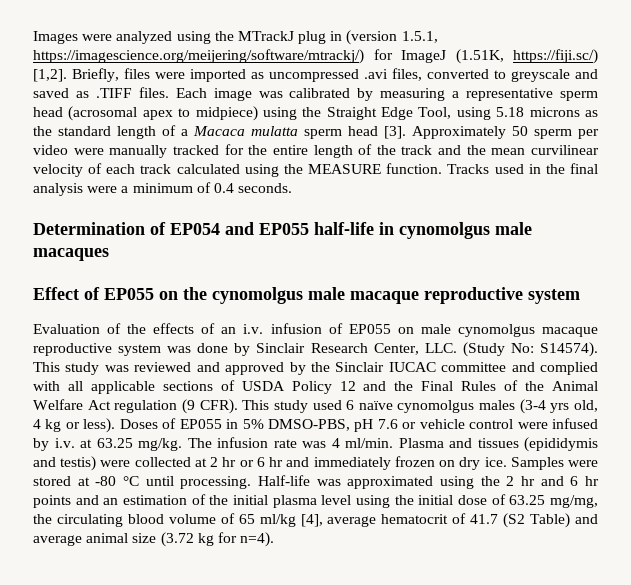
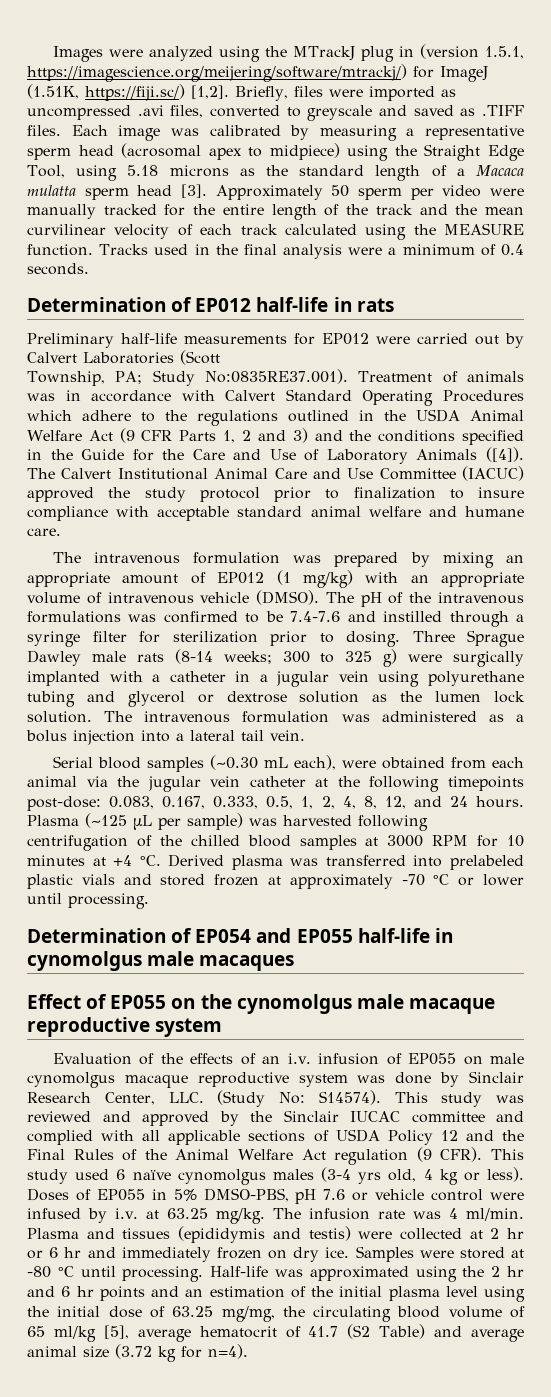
+ Determination of EP012 half-life in rats
+ Preliminary half-life measurements for EP012 were carried out by Calvert Laboratories (Scott
+ Township, PA; Study No:0835RE37.001). Treatment of animals was in accordance with Calvert Standard Operating Procedures which adhere to the regulations outlined in the USDA Animal Welfare Act (9 CFR Parts 1, 2 and 3) and the conditions specified in the Guide for the Care and Use of Laboratory Animals ([4]). The Calvert Institutional Animal Care and Use Committee (IACUC) approved the study protocol prior to finalization to insure compliance with acceptable standard animal welfare and humane care.
+ The intravenous formulation was prepared by mixing an appropriate amount of EP012 (1 mg/kg) with an appropriate volume of intravenous vehicle (DMSO). The pH of the intravenous formulations was confirmed to be 7.4-7.6 and instilled through a syringe filter for sterilization prior to dosing. Three Sprague Dawley male rats (8-14 weeks; 300 to 325 g) were surgically implanted with a catheter in a jugular vein using polyurethane tubing and glycerol or dextrose solution as the lumen lock solution. The intravenous formulation was administered as a bolus injection into a lateral tail vein.
+ Serial blood samples (~0.30 mL each), were obtained from each animal via the jugular vein catheter at the following timepoints post-dose: 0.083, 0.167, 0.333, 0.5, 1, 2, 4, 8, 12, and 24 hours. Plasma (~125 µL per sample) was harvested following centrifugation of the chilled blood samples at 3000 RPM for 10 minutes at +4 °C. Derived plasma was transferred into prelabeled plastic vials and stored frozen at approximately -70 °C or lower until processing.
- Half-life was approximated using the 2 hr and 6 hr points and an estimation of the initial plasma level using the initial dose of 63.25 mg/mg, the circulating blood volume of 65 ml/kg [4], average hematocrit of 41.7 (S2 Table) and average animal size (3.72 kg for n=4).
+ Half-life was approximated using the 2 hr and 6 hr points and an estimation of the initial plasma level using the initial dose of 63.25 mg/mg, the circulating blood volume of 65 ml/kg [5], average hematocrit of 41.7 (S2 Table) and average animal size (3.72 kg for n=4).

